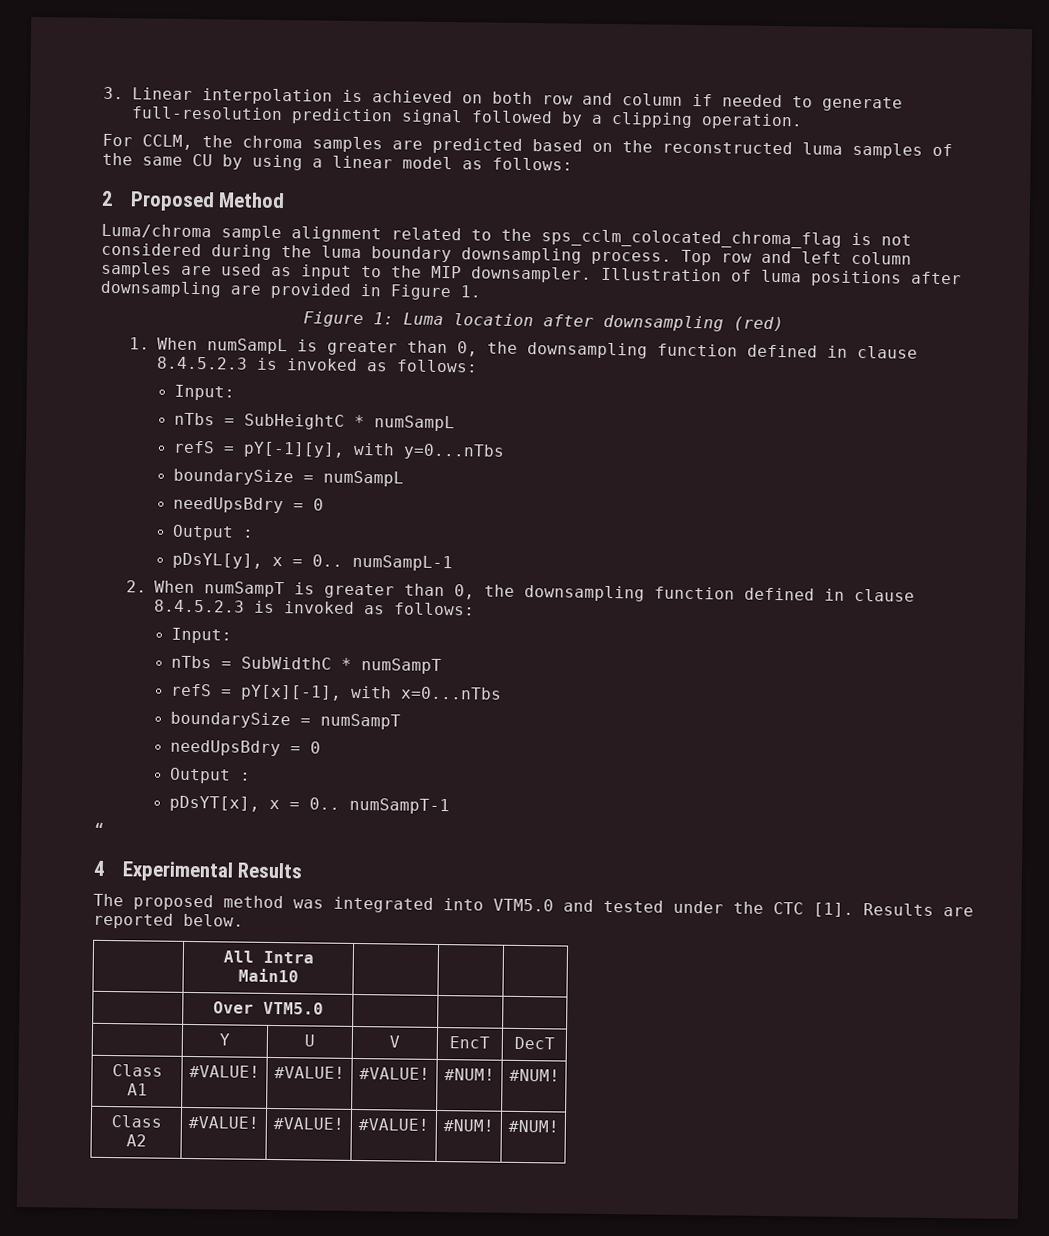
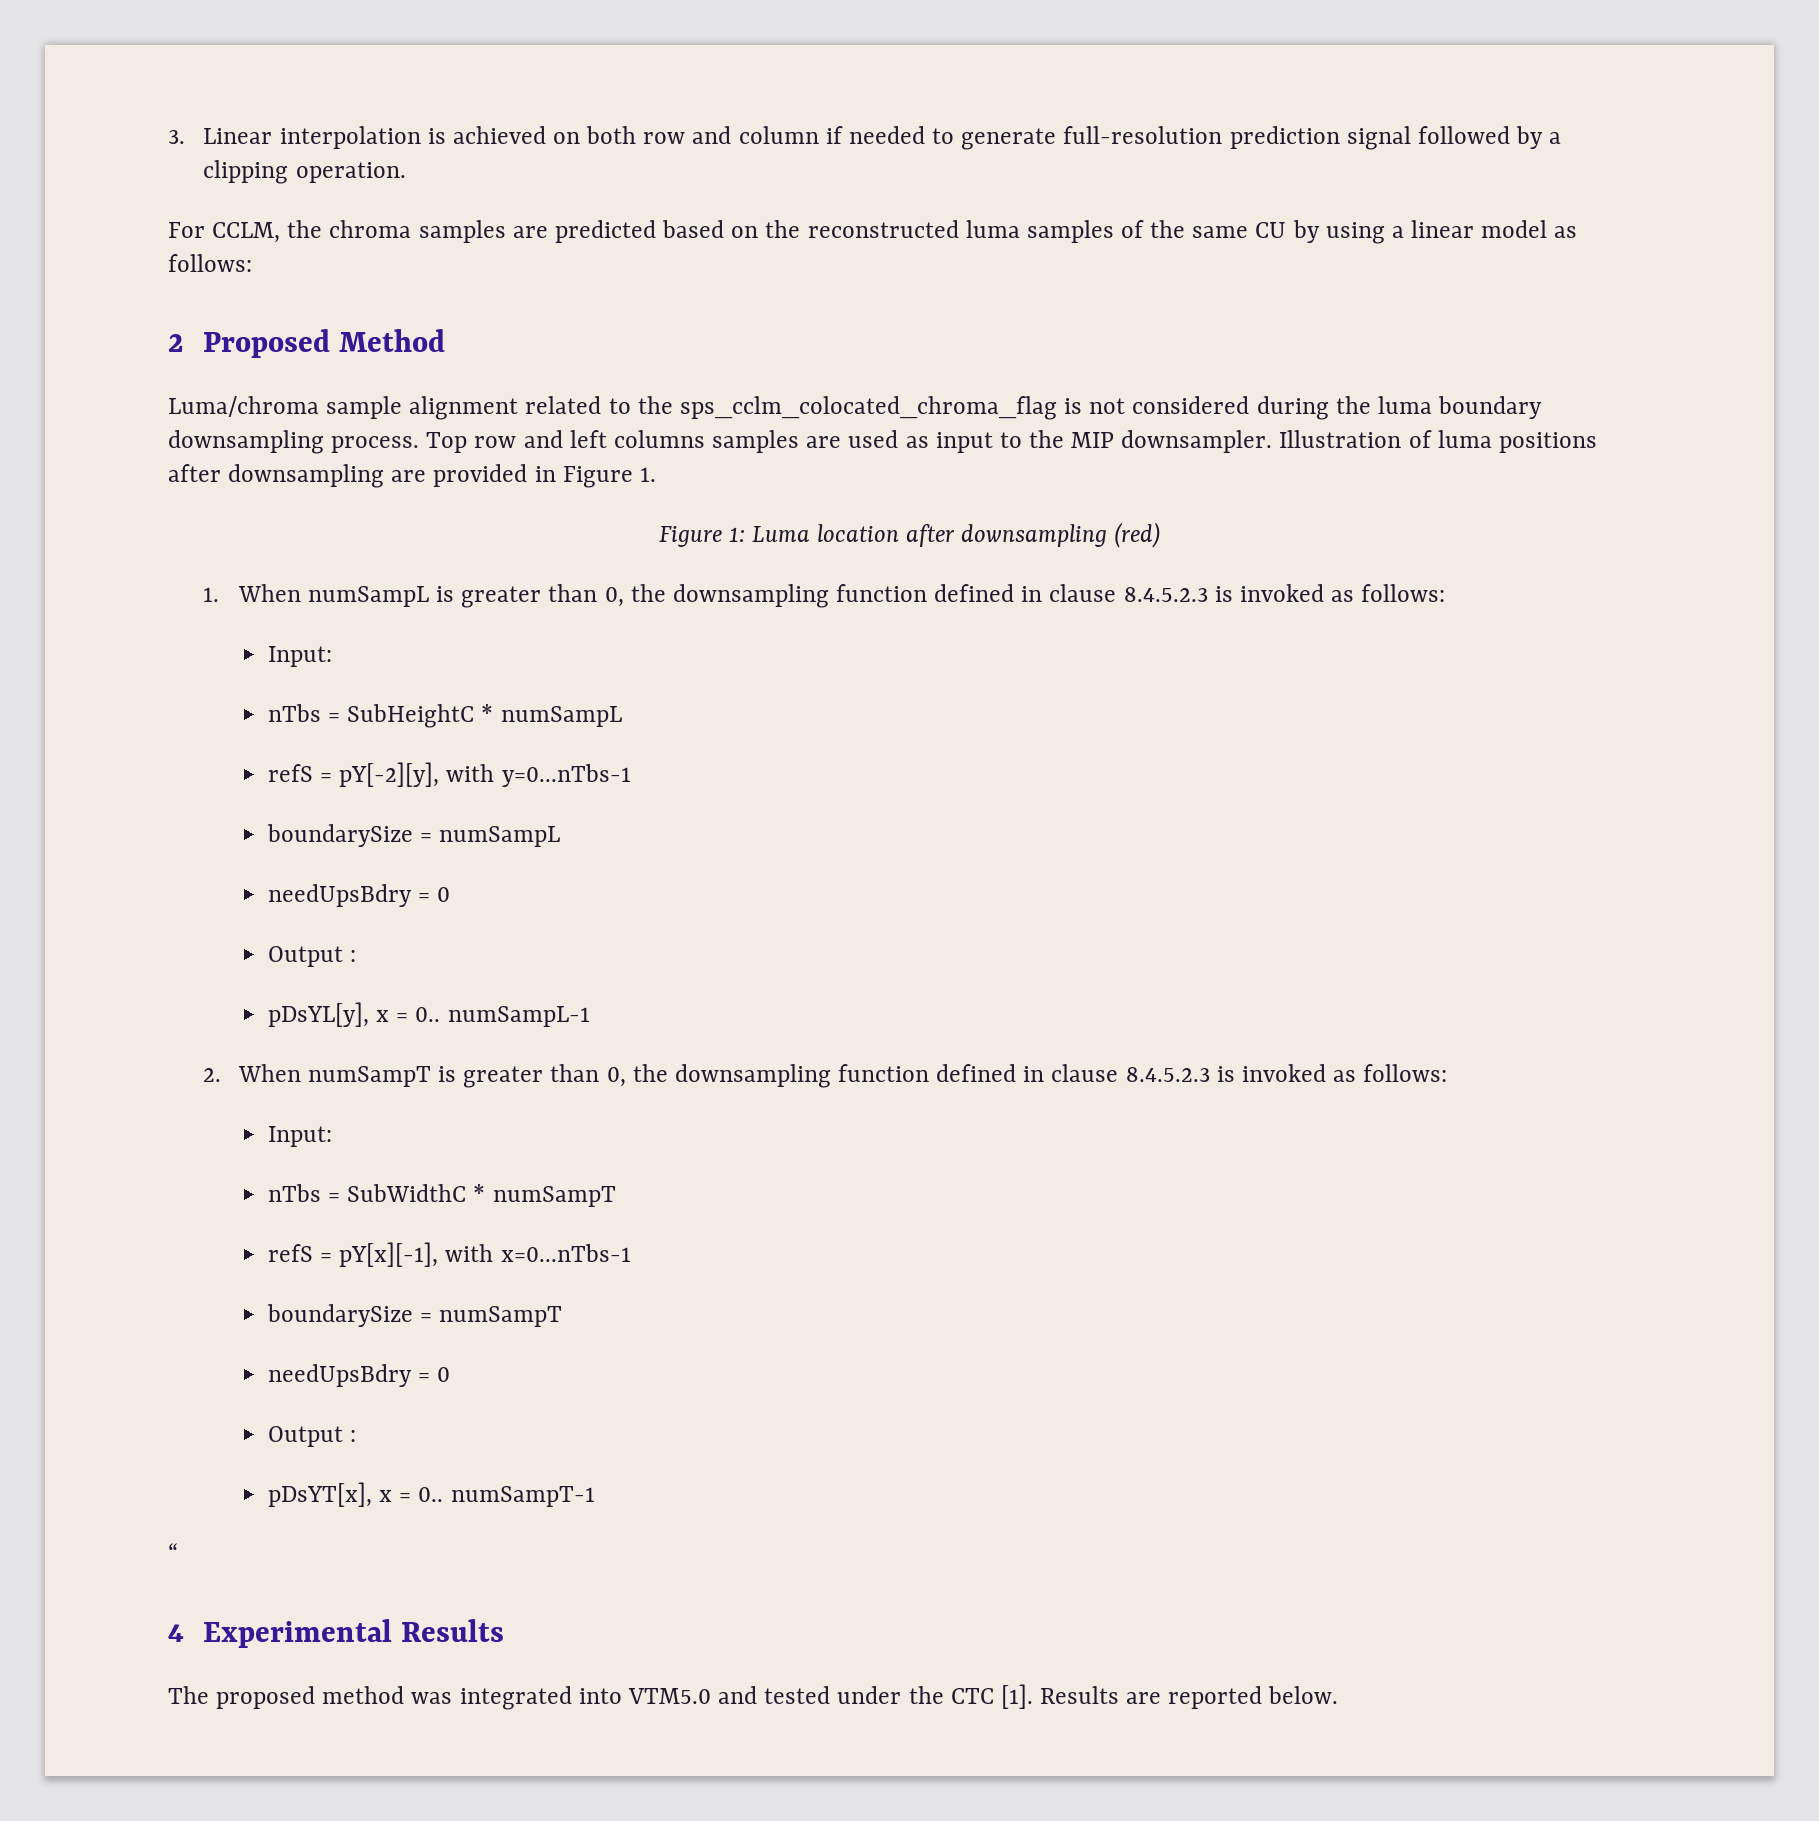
- Top row and left column samples are used as input to the MIP downsampler.
+ Top row and left columns samples are used as input to the MIP downsampler.
- refS = pY[-1][y], with y=0...nTbs
+ refS = pY[-2][y], with y=0...nTbs-1
- refS = pY[x][-1], with x=0...nTbs
+ refS = pY[x][-1], with x=0...nTbs-1
- | All Intra Main10 | | |
- | Over VTM5.0 | | |
- | Y | U | V | EncT | DecT
- Class A1 | #VALUE! | #VALUE! | #VALUE! | #NUM! | #NUM!
- Class A2 | #VALUE! | #VALUE! | #VALUE! | #NUM! | #NUM!

